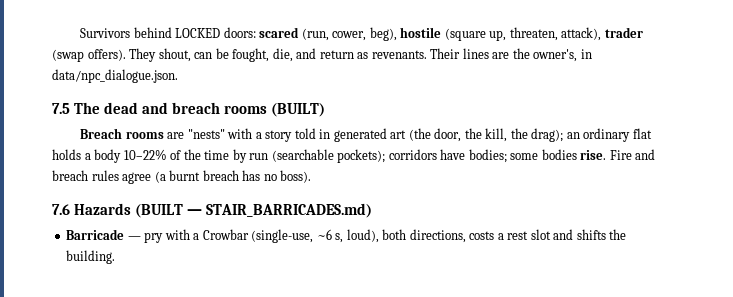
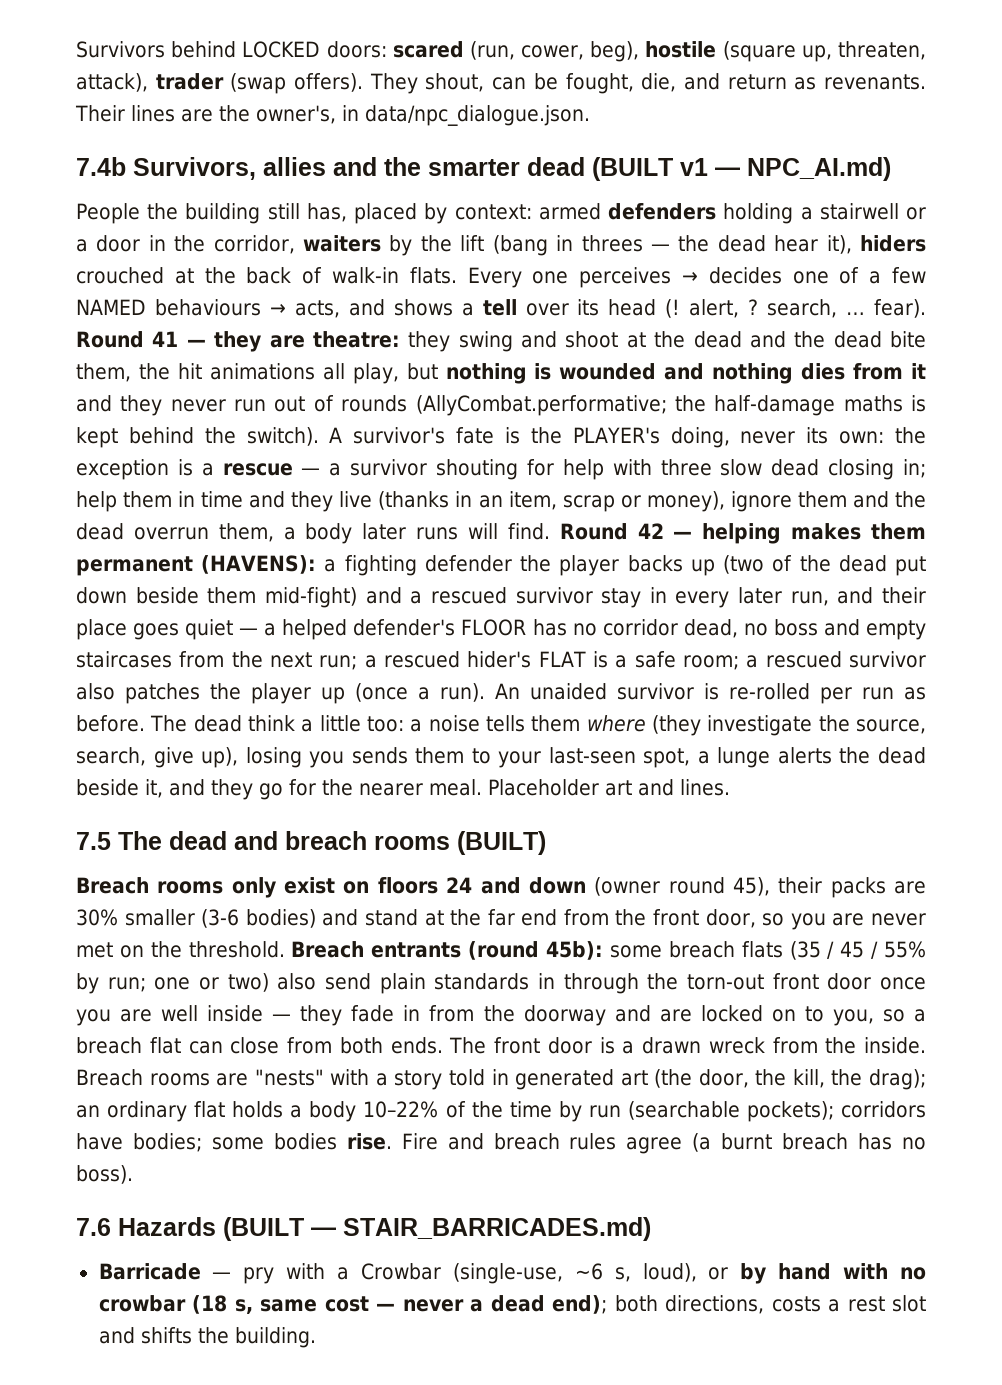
+ 7.4b Survivors, allies and the smarter dead (BUILT v1 — NPC_AI.md)
+ People the building still has, placed by context: armed defenders holding a stairwell or a door in the corridor, waiters by the lift (bang in threes — the dead hear it), hiders crouched at the back of walk-in flats. Every one perceives → decides one of a few NAMED behaviours → acts, and shows a tell over its head (! alert, ? search, … fear). Round 41 — they are theatre: they swing and shoot at the dead and the dead bite them, the hit animations all play, but nothing is wounded and nothing dies from it and they never run out of rounds (AllyCombat.performative; the half-damage maths is kept behind the switch). A survivor's fate is the PLAYER's doing, never its own: the exception is a rescue — a survivor shouting for help with three slow dead closing in; help them in time and they live (thanks in an item, scrap or money), ignore them and the dead overrun them, a body later runs will find. Round 42 — helping makes them permanent (HAVENS): a fighting defender the player backs up (two of the dead put down beside them mid-fight) and a rescued survivor stay in every later run, and their place goes quiet — a helped defender's FLOOR has no corridor dead, no boss and empty staircases from the next run; a rescued hider's FLAT is a safe room; a rescued survivor also patches the player up (once a run). An unaided survivor is re-rolled per run as before. The dead think a little too: a noise tells them where (they investigate the source, search, give up), losing you sends them to your last-seen spot, a lunge alerts the dead beside it, and they go for the nearer meal. Placeholder art and lines.
- Breach rooms are "nests" with a story told in generated art (the door, the kill, the drag); an ordinary flat holds a body 10–22% of the time by run (searchable pockets); corridors have bodies; some bodies rise.
+ Breach rooms only exist on floors 24 and down (owner round 45), their packs are 30% smaller (3-6 bodies) and stand at the far end from the front door, so you are never met on the threshold. Breach entrants (round 45b): some breach flats (35 / 45 / 55% by run; one or two) also send plain standards in through the torn-out front door once you are well inside — they fade in from the doorway and are locked on to you, so a breach flat can close from both ends. The front door is a drawn wreck from the inside. Breach rooms are "nests" with a story told in generated art (the door, the kill, the drag); an ordinary flat holds a body 10–22% of the time by run (searchable pockets); corridors have bodies; some bodies rise.
- Barricade — pry with a Crowbar (single-use, ~6 s, loud), both directions, costs a rest slot and shifts the building.
+ Barricade — pry with a Crowbar (single-use, ~6 s, loud), or by hand with no crowbar (18 s, same cost — never a dead end); both directions, costs a rest slot and shifts the building.

